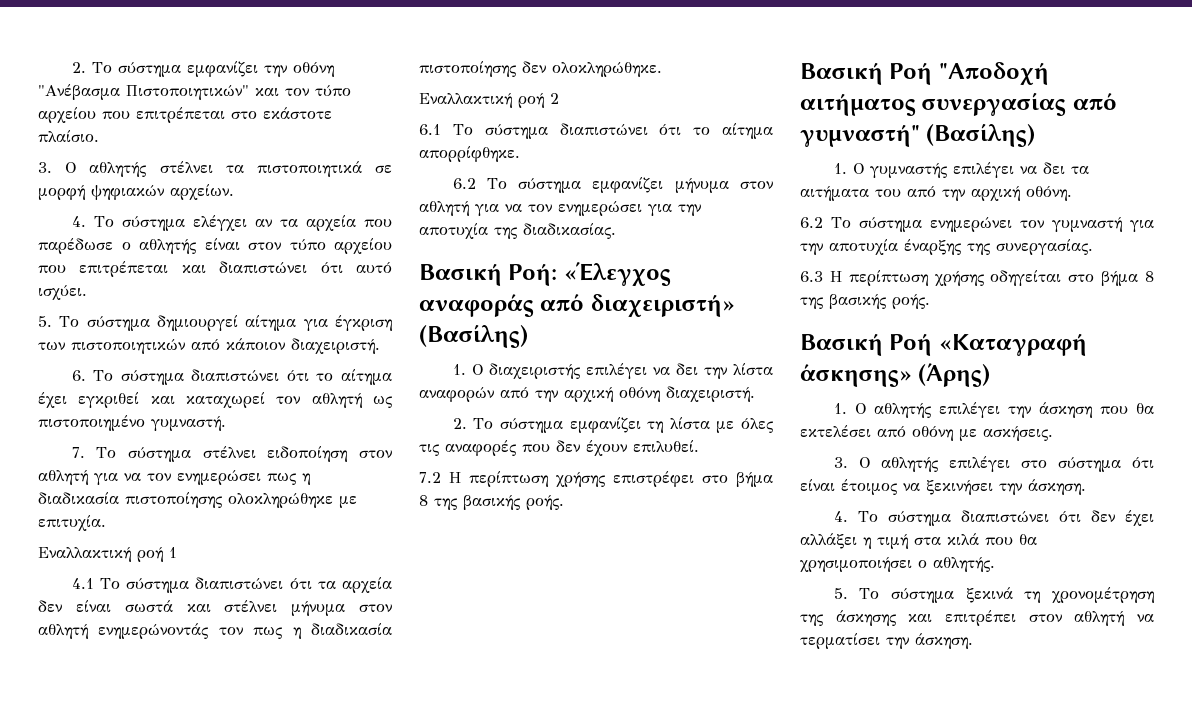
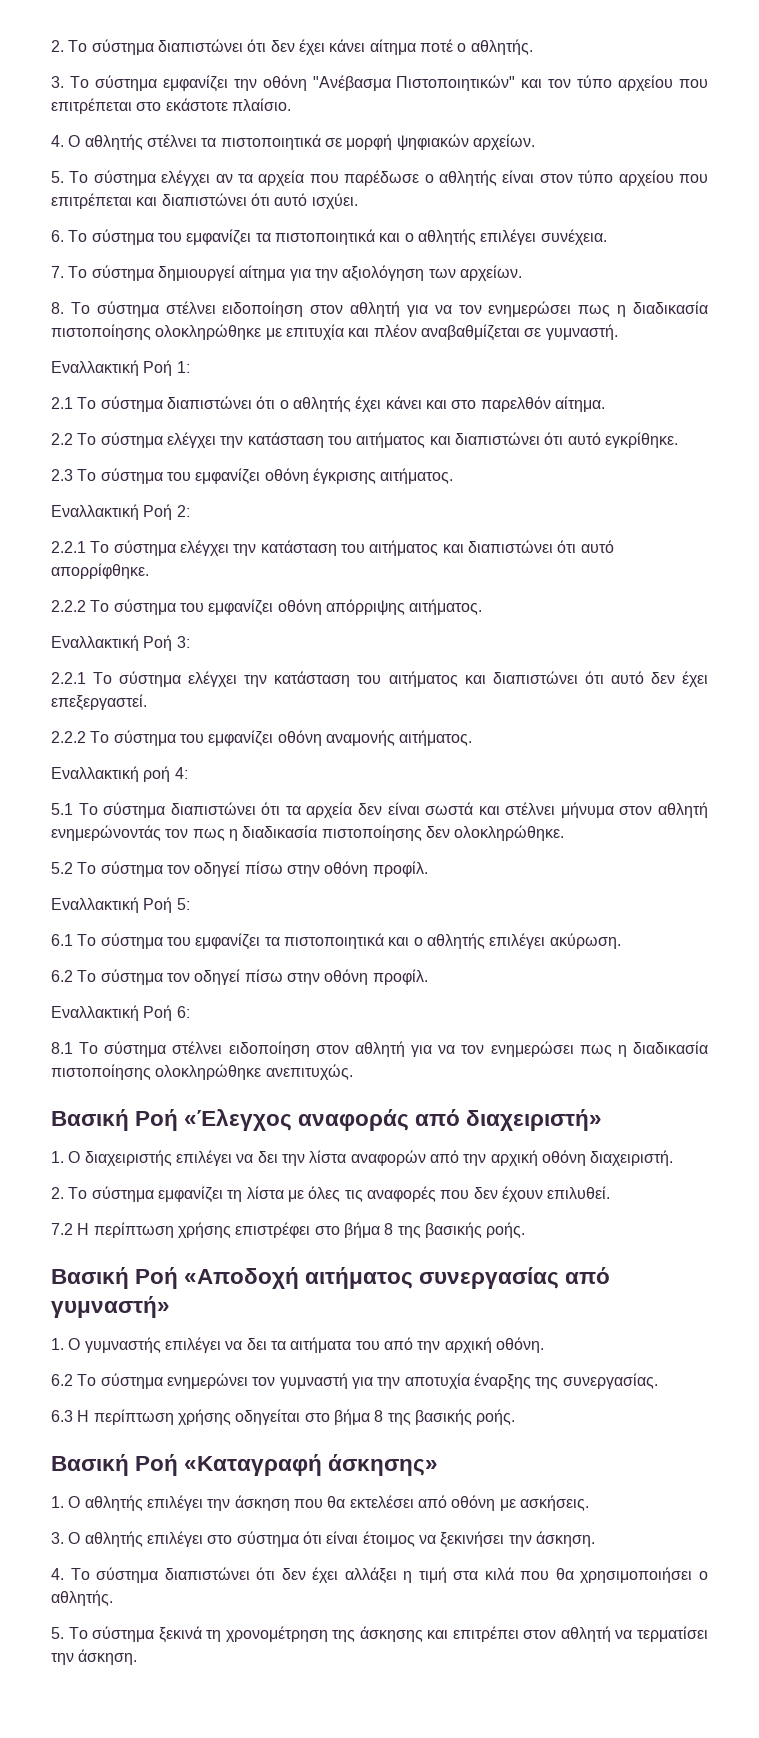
- 2. Το σύστημα εμφανίζει την οθόνη "Ανέβασμα Πιστοποιητικών" και τον τύπο αρχείου που επιτρέπεται στο εκάστοτε πλαίσιο.
+ 2. Το σύστημα διαπιστώνει ότι δεν έχει κάνει αίτημα ποτέ ο αθλητής.
+ 3. Το σύστημα εμφανίζει την οθόνη "Ανέβασμα Πιστοποιητικών" και τον τύπο αρχείου που επιτρέπεται στο εκάστοτε πλαίσιο.
- 3. Ο αθλητής στέλνει τα πιστοποιητικά σε μορφή ψηφιακών αρχείων.
+ 4. Ο αθλητής στέλνει τα πιστοποιητικά σε μορφή ψηφιακών αρχείων.
- 4. Το σύστημα ελέγχει αν τα αρχεία που παρέδωσε ο αθλητής είναι στον τύπο αρχείου που επιτρέπεται και διαπιστώνει ότι αυτό ισχύει.
+ 5. Το σύστημα ελέγχει αν τα αρχεία που παρέδωσε ο αθλητής είναι στον τύπο αρχείου που επιτρέπεται και διαπιστώνει ότι αυτό ισχύει.
- 5. Το σύστημα δημιουργεί αίτημα για έγκριση των πιστοποιητικών από κάποιον διαχειριστή.
- 6. Το σύστημα διαπιστώνει ότι το αίτημα έχει εγκριθεί και καταχωρεί τον αθλητή ως πιστοποιημένο γυμναστή.
- 7. Το σύστημα στέλνει ειδοποίηση στον αθλητή για να τον ενημερώσει πως η διαδικασία πιστοποίησης ολοκληρώθηκε με επιτυχία.
- Εναλλακτική ροή 1
- 4.1 Το σύστημα διαπιστώνει ότι τα αρχεία δεν είναι σωστά και στέλνει μήνυμα στον αθλητή ενημερώνοντάς τον πως η διαδικασία πιστοποίησης δεν ολοκληρώθηκε.
+ 6. Το σύστημα του εμφανίζει τα πιστοποιητικά και ο αθλητής επιλέγει συνέχεια.
+ 7. Το σύστημα δημιουργεί αίτημα για την αξιολόγηση των αρχείων.
+ 8. Το σύστημα στέλνει ειδοποίηση στον αθλητή για να τον ενημερώσει πως η διαδικασία πιστοποίησης ολοκληρώθηκε με επιτυχία και πλέον αναβαθμίζεται σε γυμναστή.
+ Εναλλακτική Ροή 1:
+ 2.1 Το σύστημα διαπιστώνει ότι ο αθλητής έχει κάνει και στο παρελθόν αίτημα.
+ 2.2 Το σύστημα ελέγχει την κατάσταση του αιτήματος και διαπιστώνει ότι αυτό εγκρίθηκε.
+ 2.3 Το σύστημα του εμφανίζει οθόνη έγκρισης αιτήματος.
+ Εναλλακτική Ροή 2:
+ 2.2.1 Το σύστημα ελέγχει την κατάσταση του αιτήματος και διαπιστώνει ότι αυτό απορρίφθηκε.
+ 2.2.2 Το σύστημα του εμφανίζει οθόνη απόρριψης αιτήματος.
+ Εναλλακτική Ροή 3:
+ 2.2.1 Το σύστημα ελέγχει την κατάσταση του αιτήματος και διαπιστώνει ότι αυτό δεν έχει επεξεργαστεί.
+ 2.2.2 Το σύστημα του εμφανίζει οθόνη αναμονής αιτήματος.
+ Εναλλακτική ροή 4:
+ 5.1 Το σύστημα διαπιστώνει ότι τα αρχεία δεν είναι σωστά και στέλνει μήνυμα στον αθλητή ενημερώνοντάς τον πως η διαδικασία πιστοποίησης δεν ολοκληρώθηκε.
- Εναλλακτική ροή 2
+ 5.2 Το σύστημα τον οδηγεί πίσω στην οθόνη προφίλ.
+ Εναλλακτική Ροή 5:
- 6.1 Το σύστημα διαπιστώνει ότι το αίτημα απορρίφθηκε.
- 6.2 Το σύστημα εμφανίζει μήνυμα στον αθλητή για να τον ενημερώσει για την αποτυχία της διαδικασίας.
- Βασική Ροή: «Έλεγχος αναφοράς από διαχειριστή» (Βασίλης)
+ 6.1 Το σύστημα του εμφανίζει τα πιστοποιητικά και ο αθλητής επιλέγει ακύρωση.
+ 6.2 Το σύστημα τον οδηγεί πίσω στην οθόνη προφίλ.
+ Εναλλακτική Ροή 6:
+ 8.1 Το σύστημα στέλνει ειδοποίηση στον αθλητή για να τον ενημερώσει πως η διαδικασία πιστοποίησης ολοκληρώθηκε ανεπιτυχώς.
+ Βασική Ροή «Έλεγχος αναφοράς από διαχειριστή»
- Βασική Ροή "Αποδοχή αιτήματος συνεργασίας από γυμναστή" (Βασίλης)
+ Βασική Ροή «Αποδοχή αιτήματος συνεργασίας από γυμναστή»
- Βασική Ροή «Καταγραφή άσκησης» (Άρης)
+ Βασική Ροή «Καταγραφή άσκησης»

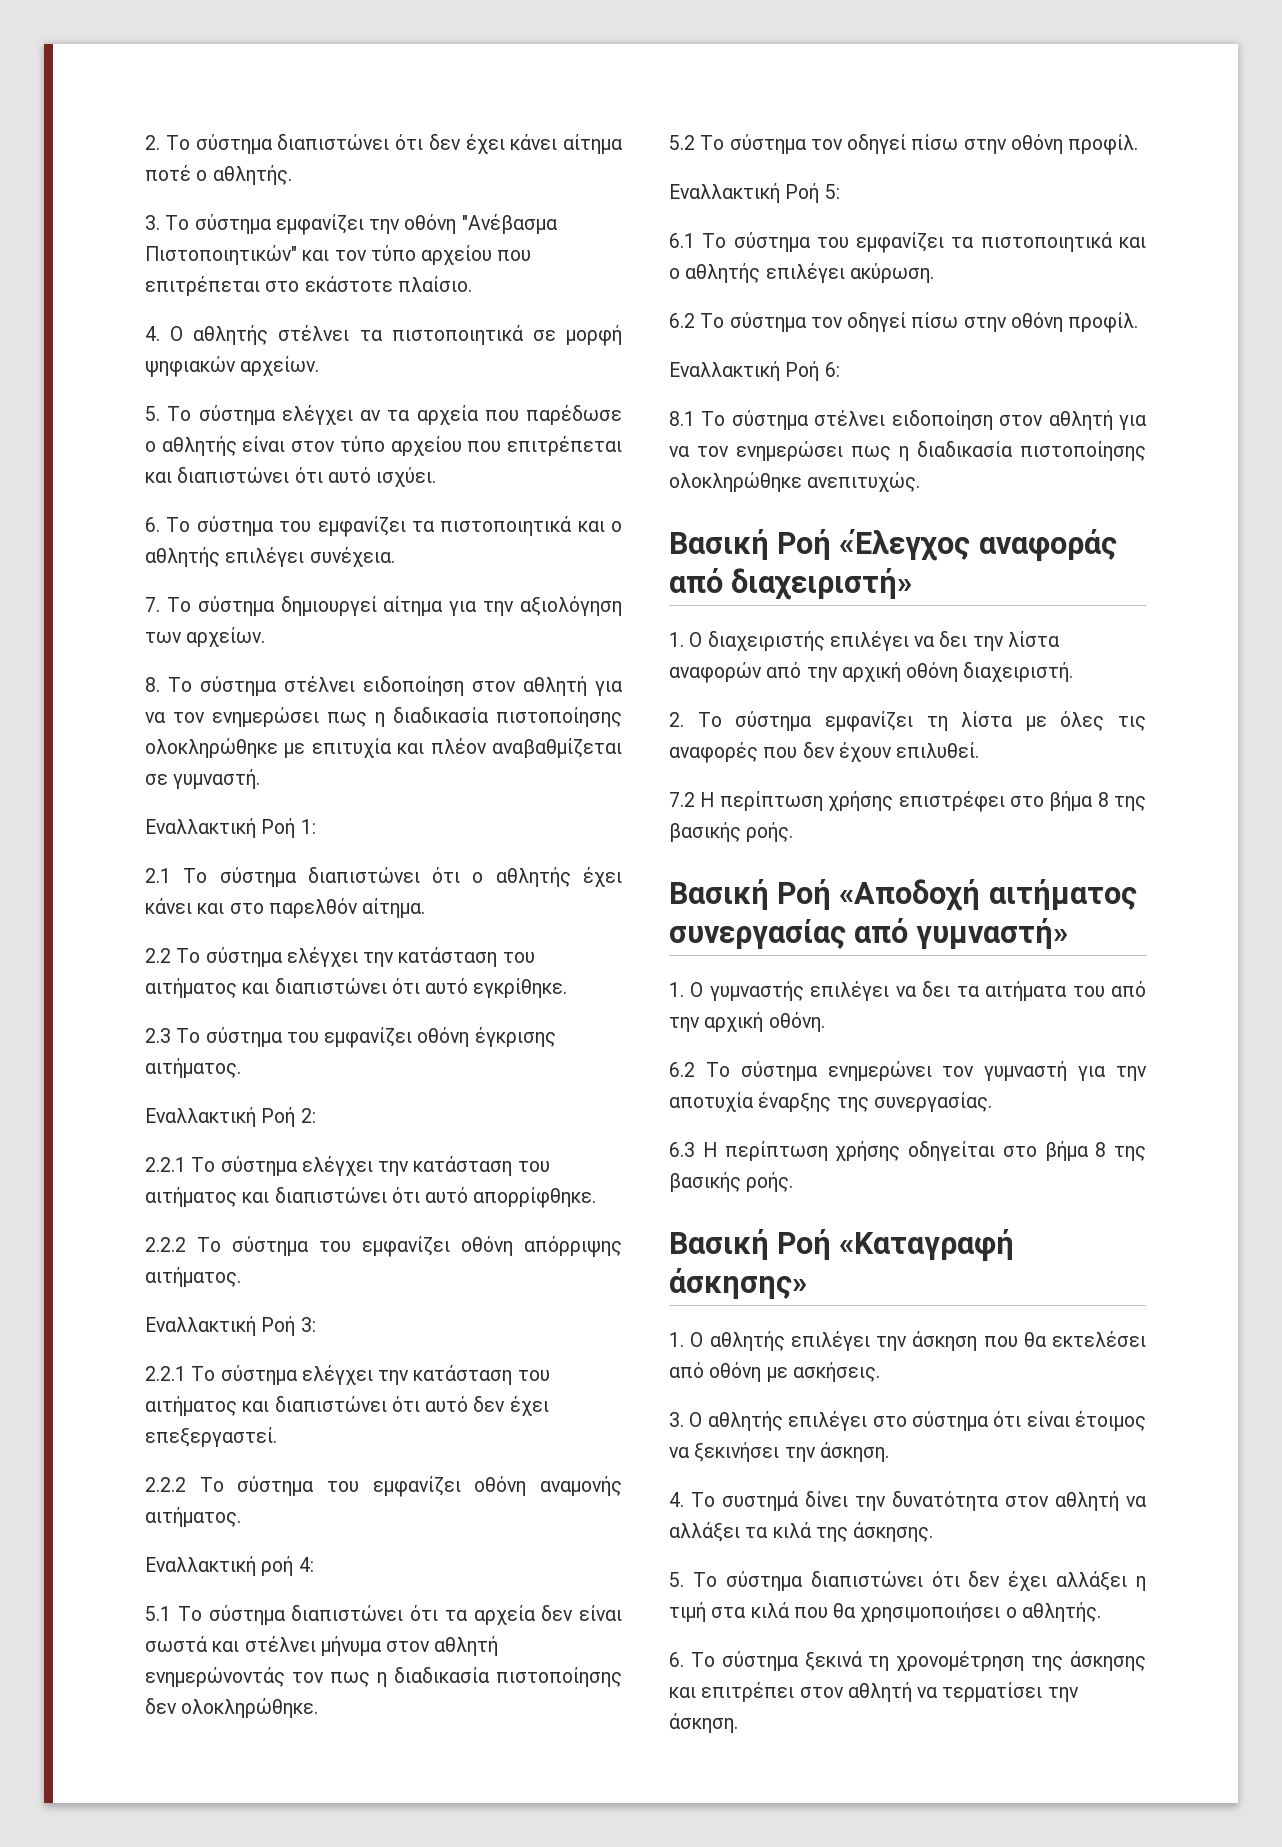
- 4. Το σύστημα διαπιστώνει ότι δεν έχει αλλάξει η τιμή στα κιλά που θα χρησιμοποιήσει ο αθλητής.
+ 4. Το συστημά δίνει την δυνατότητα στον αθλητή να αλλάξει τα κιλά της άσκησης.
+ 5. Το σύστημα διαπιστώνει ότι δεν έχει αλλάξει η τιμή στα κιλά που θα χρησιμοποιήσει ο αθλητής.
- 5. Το σύστημα ξεκινά τη χρονομέτρηση της άσκησης και επιτρέπει στον αθλητή να τερματίσει την άσκηση.
+ 6. Το σύστημα ξεκινά τη χρονομέτρηση της άσκησης και επιτρέπει στον αθλητή να τερματίσει την άσκηση.

